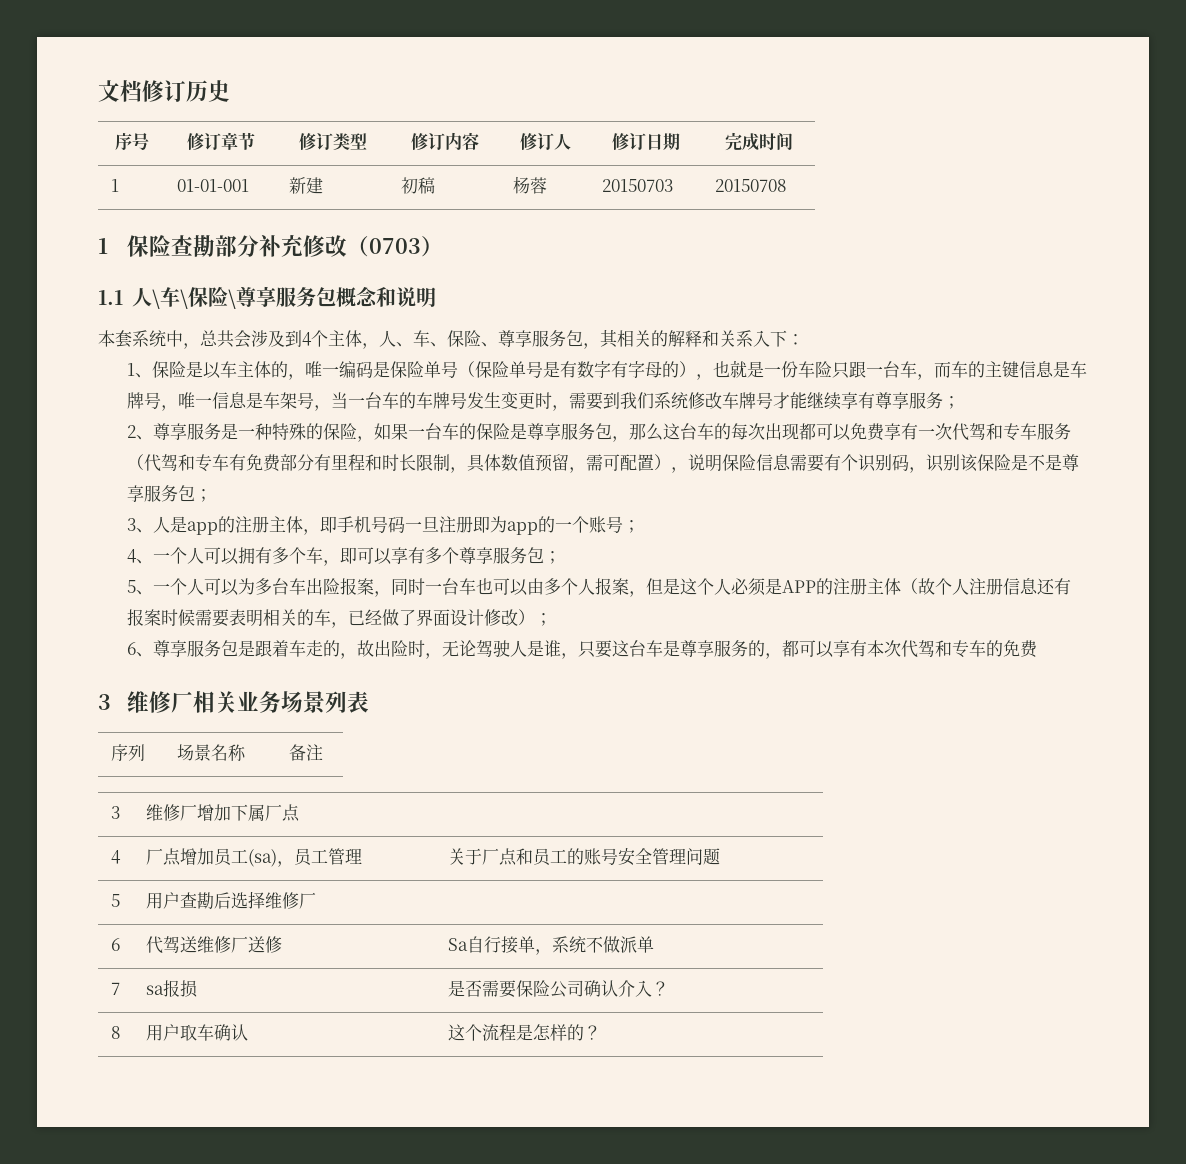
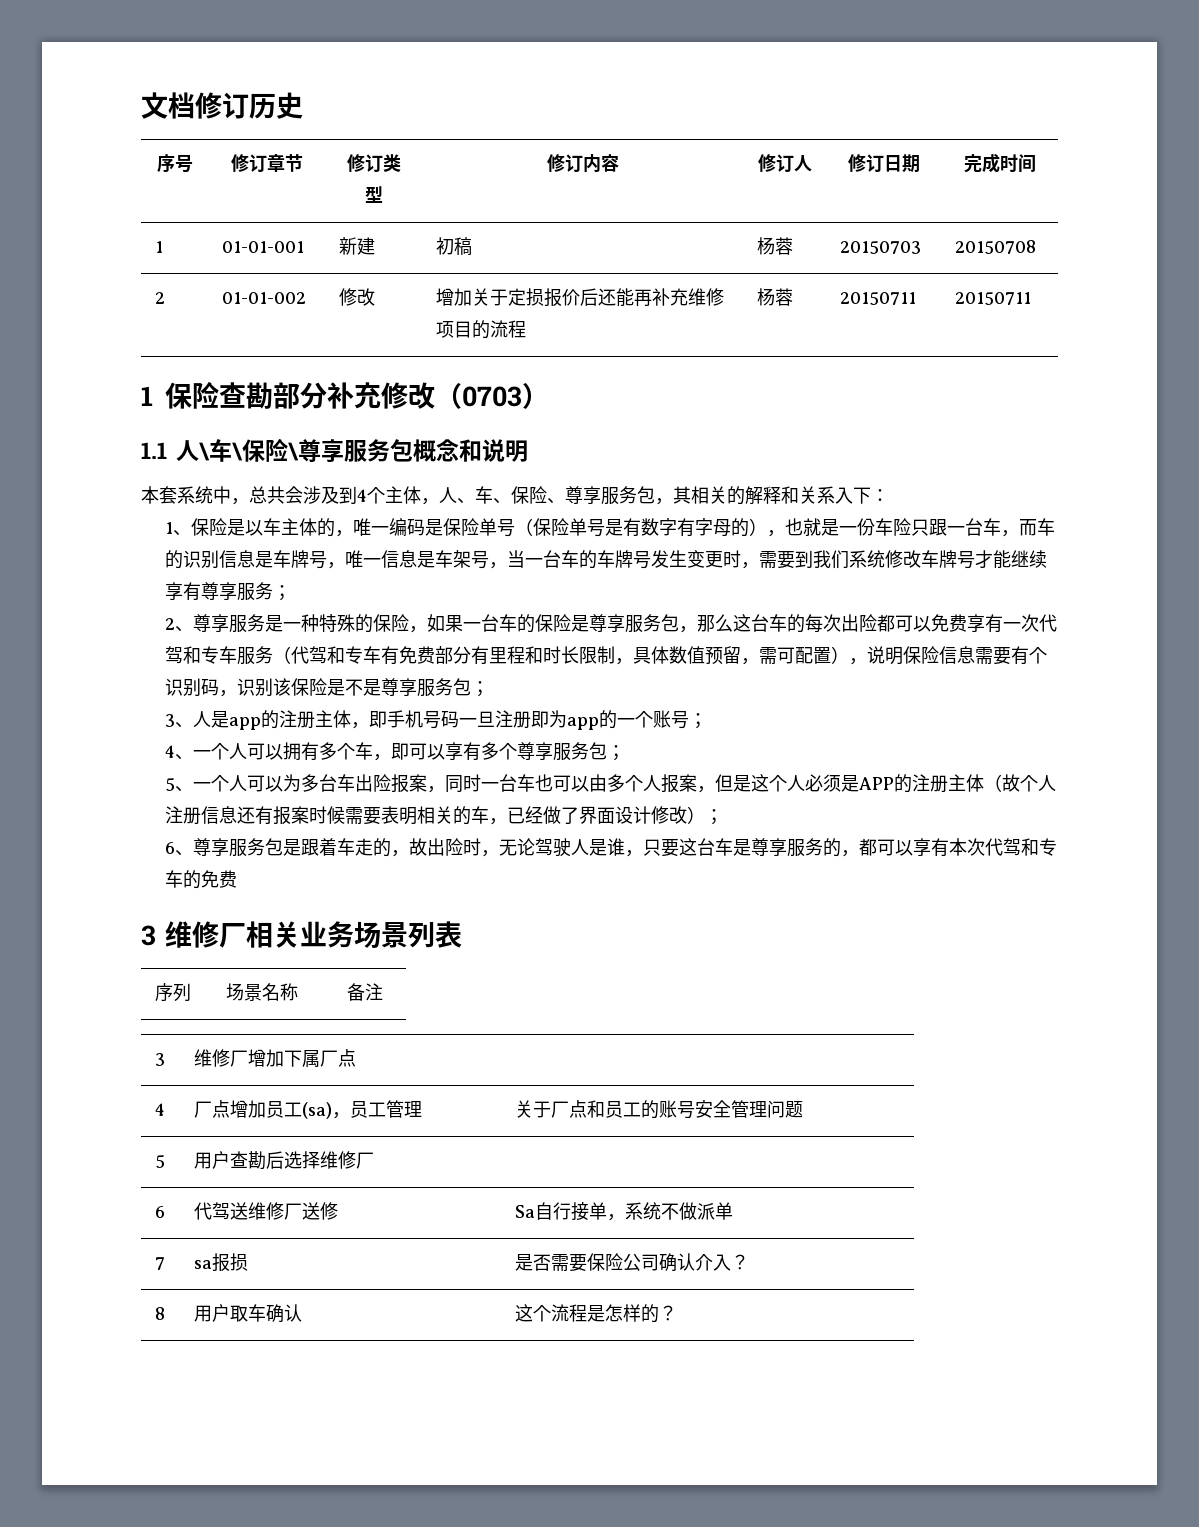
+ 2 | 01-01-002 | 修改 | 增加关于定损报价后还能再补充维修项目的流程 | 杨蓉 | 20150711 | 20150711
- 1、保险是以车主体的，唯一编码是保险单号（保险单号是有数字有字母的），也就是一份车险只跟一台车，而车的主键信息是车牌号，唯一信息是车架号，当一台车的车牌号发生变更时，需要到我们系统修改车牌号才能继续享有尊享服务；
+ 1、保险是以车主体的，唯一编码是保险单号（保险单号是有数字有字母的），也就是一份车险只跟一台车，而车的识别信息是车牌号，唯一信息是车架号，当一台车的车牌号发生变更时，需要到我们系统修改车牌号才能继续享有尊享服务；
- 2、尊享服务是一种特殊的保险，如果一台车的保险是尊享服务包，那么这台车的每次出现都可以免费享有一次代驾和专车服务（代驾和专车有免费部分有里程和时长限制，具体数值预留，需可配置），说明保险信息需要有个识别码，识别该保险是不是尊享服务包；
+ 2、尊享服务是一种特殊的保险，如果一台车的保险是尊享服务包，那么这台车的每次出险都可以免费享有一次代驾和专车服务（代驾和专车有免费部分有里程和时长限制，具体数值预留，需可配置），说明保险信息需要有个识别码，识别该保险是不是尊享服务包；

